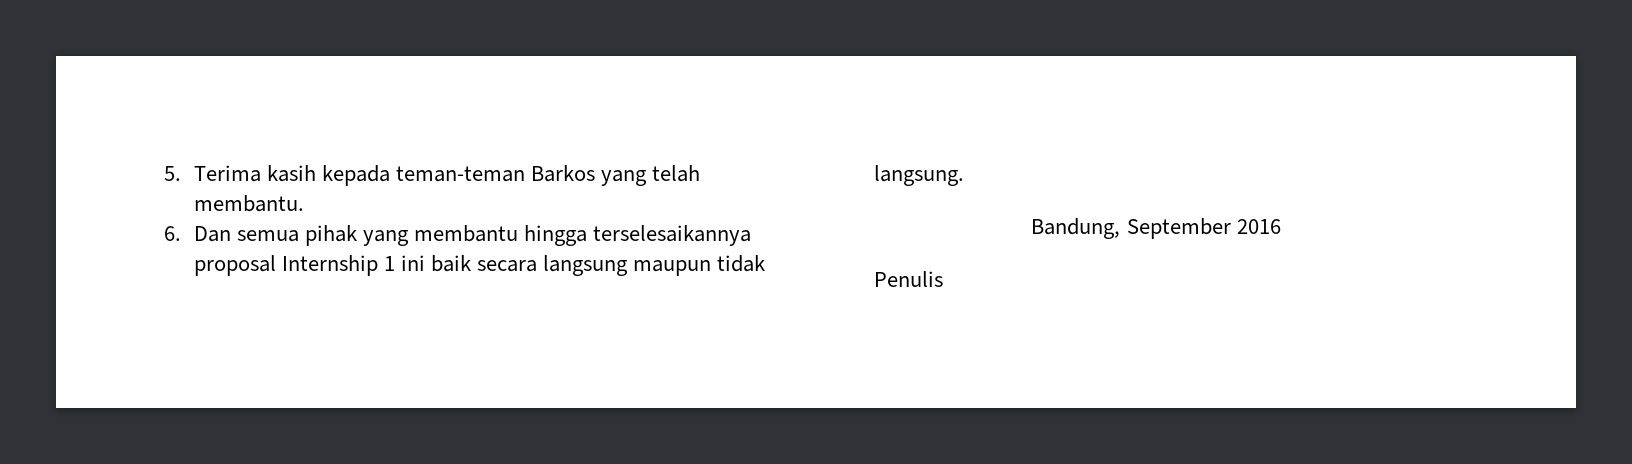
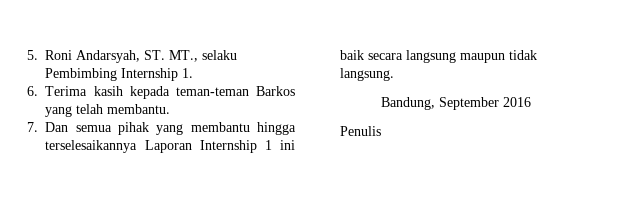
- 5. Terima kasih kepada teman-teman Barkos yang telah membantu.
+ 5. Roni Andarsyah, ST. MT., selaku Pembimbing Internship 1.
+ 6. Terima kasih kepada teman-teman Barkos yang telah membantu.
- 6. Dan semua pihak yang membantu hingga terselesaikannya proposal Internship 1 ini baik secara langsung maupun tidak langsung.
+ 7. Dan semua pihak yang membantu hingga terselesaikannya Laporan Internship 1 ini baik secara langsung maupun tidak langsung.

